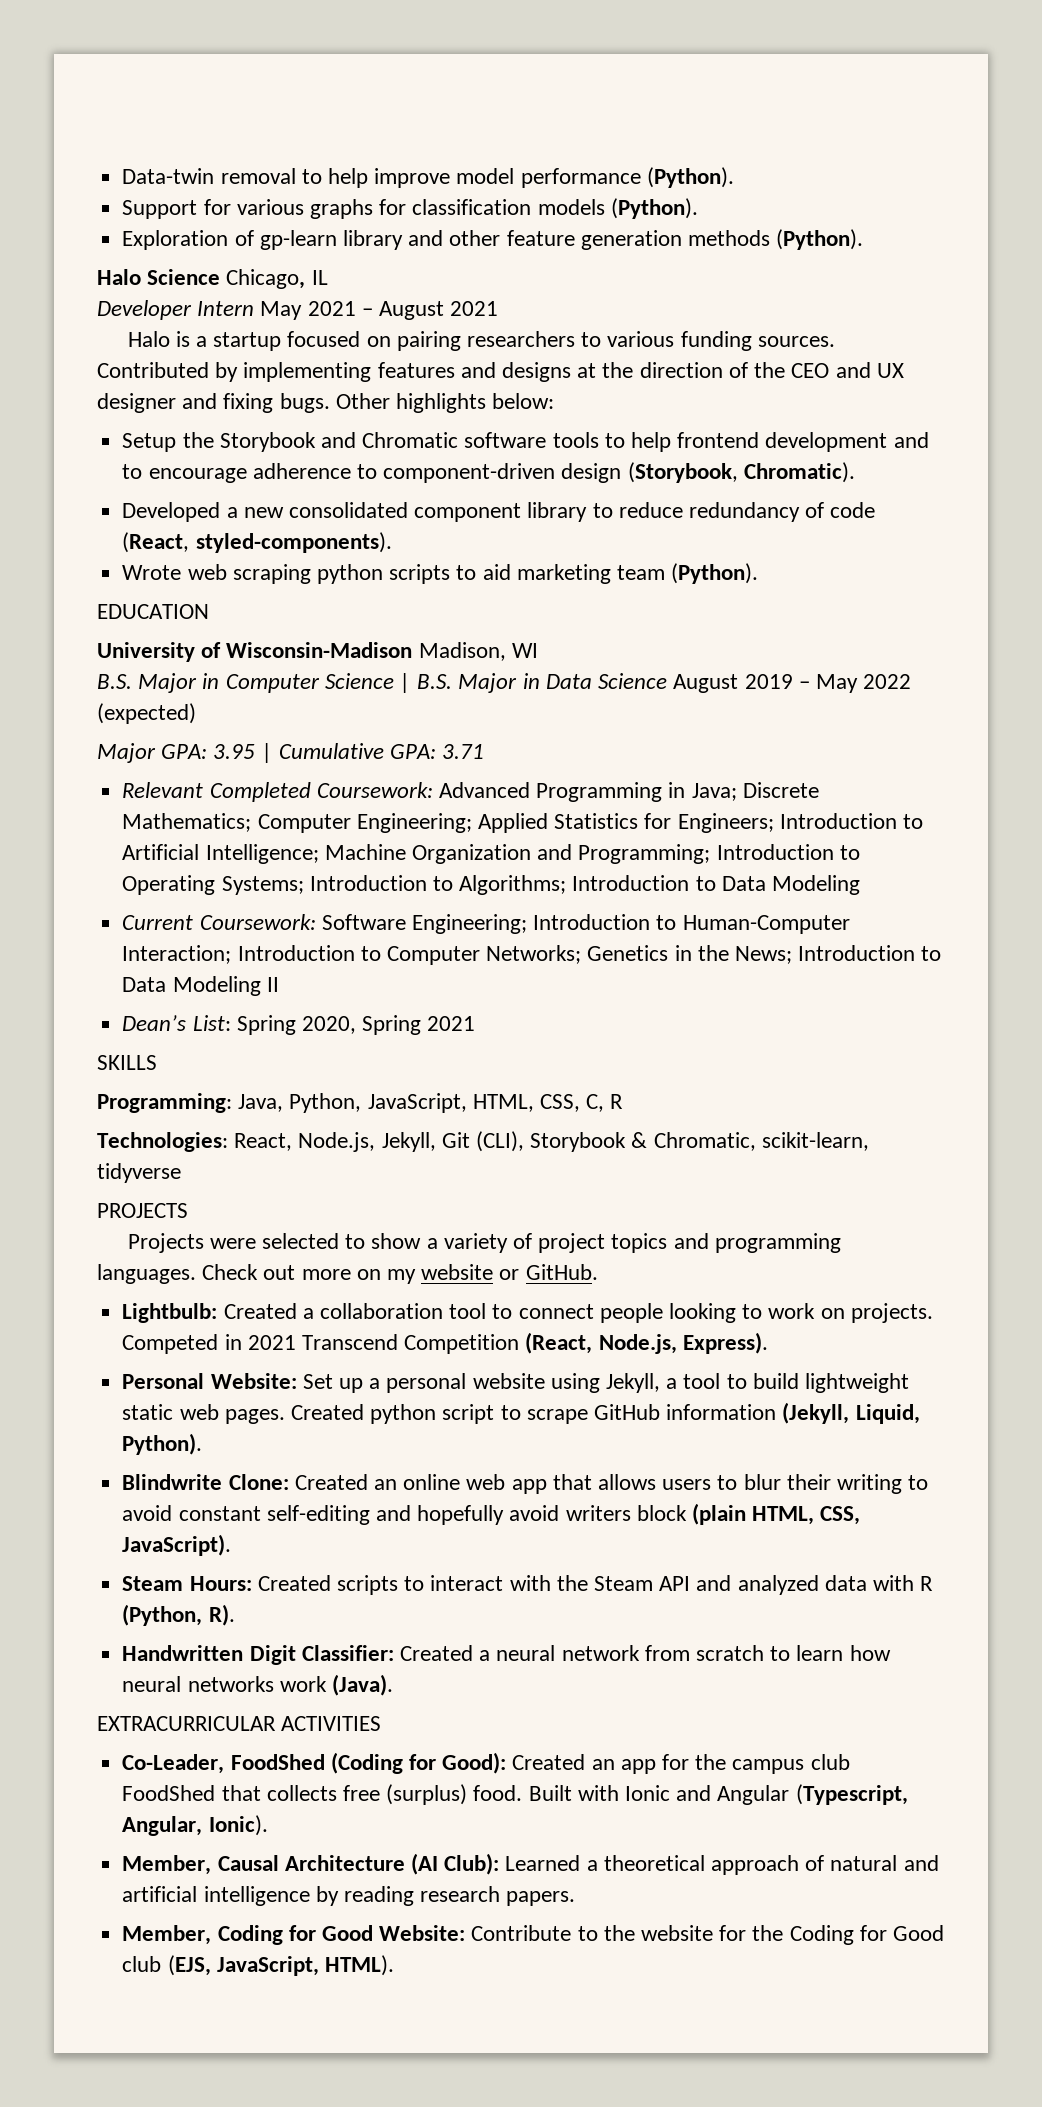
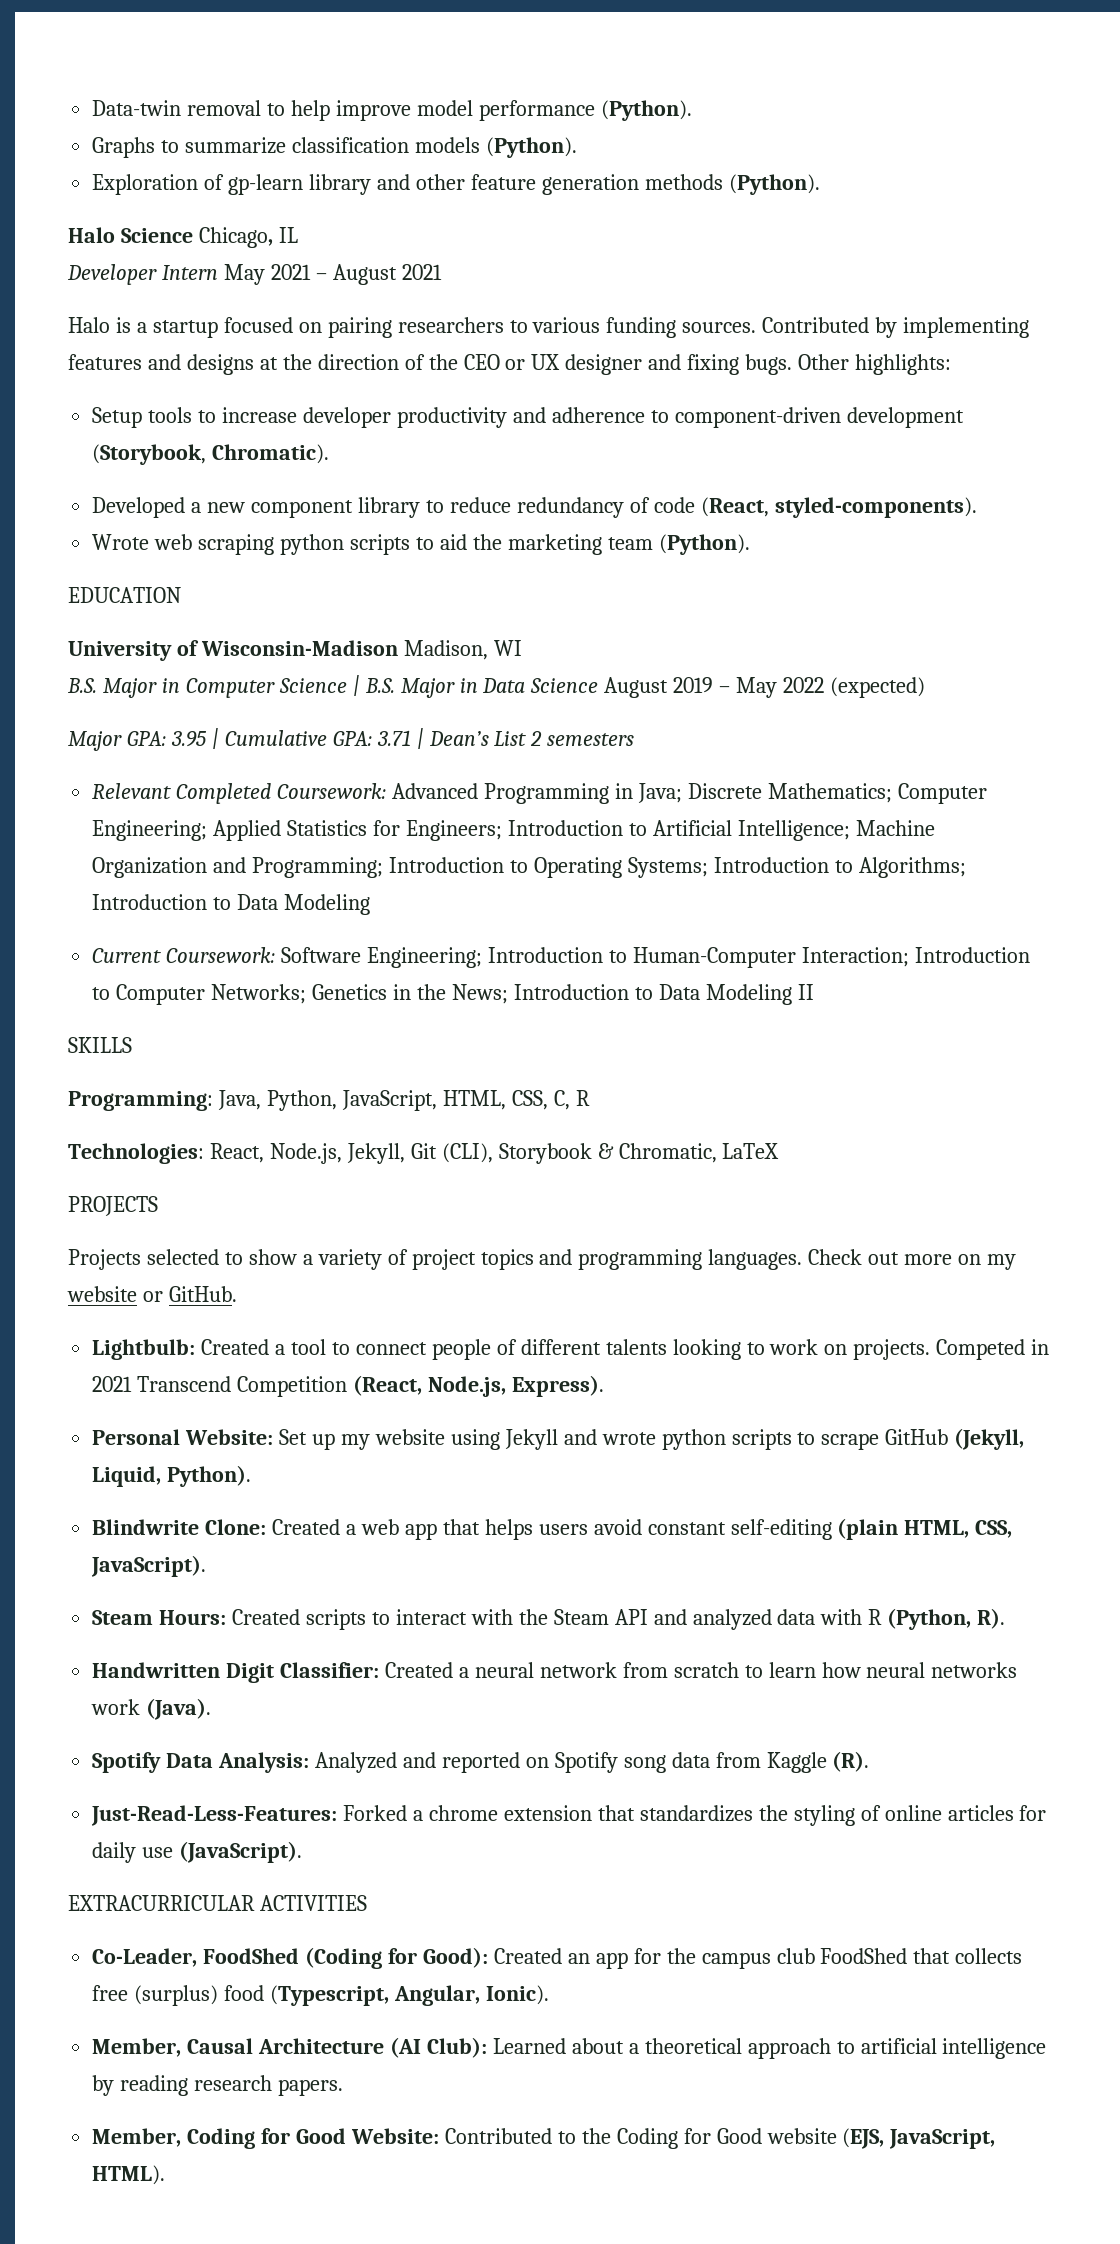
- Support for various graphs for classification models (Python).
+ Graphs to summarize classification models (Python).
- Contributed by implementing features and designs at the direction of the CEO and UX designer and fixing bugs.
+ Contributed by implementing features and designs at the direction of the CEO or UX designer and fixing bugs.
- Other highlights below:
+ Other highlights:
- Setup the Storybook and Chromatic software tools to help frontend development and to encourage adherence to component-driven design (Storybook, Chromatic).
+ Setup tools to increase developer productivity and adherence to component-driven development (Storybook, Chromatic).
- Developed a new consolidated component library to reduce redundancy of code (React, styled-components).
+ Developed a new component library to reduce redundancy of code (React, styled-components).
- Wrote web scraping python scripts to aid marketing team (Python).
+ Wrote web scraping python scripts to aid the marketing team (Python).
- Major GPA: 3.95 | Cumulative GPA: 3.71
+ Major GPA: 3.95 | Cumulative GPA: 3.71 | Dean’s List 2 semesters
- Dean’s List: Spring 2020, Spring 2021
- Technologies: React, Node.js, Jekyll, Git (CLI), Storybook & Chromatic, scikit-learn, tidyverse
+ Technologies: React, Node.js, Jekyll, Git (CLI), Storybook & Chromatic, LaTeX
- Projects were selected to show a variety of project topics and programming languages.
+ Projects selected to show a variety of project topics and programming languages.
- Lightbulb: Created a collaboration tool to connect people looking to work on projects.
+ Lightbulb: Created a tool to connect people of different talents looking to work on projects.
- Personal Website: Set up a personal website using Jekyll, a tool to build lightweight static web pages. Created python script to scrape GitHub information (Jekyll, Liquid, Python).
+ Personal Website: Set up my website using Jekyll and wrote python scripts to scrape GitHub (Jekyll, Liquid, Python).
- Blindwrite Clone: Created an online web app that allows users to blur their writing to avoid constant self-editing and hopefully avoid writers block (plain HTML, CSS, JavaScript).
+ Blindwrite Clone: Created a web app that helps users avoid constant self-editing (plain HTML, CSS, JavaScript).
+ Spotify Data Analysis: Analyzed and reported on Spotify song data from Kaggle (R).
+ Just-Read-Less-Features: Forked a chrome extension that standardizes the styling of online articles for daily use (JavaScript).
- Co-Leader, FoodShed (Coding for Good): Created an app for the campus club FoodShed that collects free (surplus) food. Built with Ionic and Angular (Typescript, Angular, Ionic).
+ Co-Leader, FoodShed (Coding for Good): Created an app for the campus club FoodShed that collects free (surplus) food (Typescript, Angular, Ionic).
- Member, Causal Architecture (AI Club): Learned a theoretical approach of natural and artificial intelligence by reading research papers.
+ Member, Causal Architecture (AI Club): Learned about a theoretical approach to artificial intelligence by reading research papers.
- Member, Coding for Good Website: Contribute to the website for the Coding for Good club (EJS, JavaScript, HTML).
+ Member, Coding for Good Website: Contributed to the Coding for Good website (EJS, JavaScript, HTML).

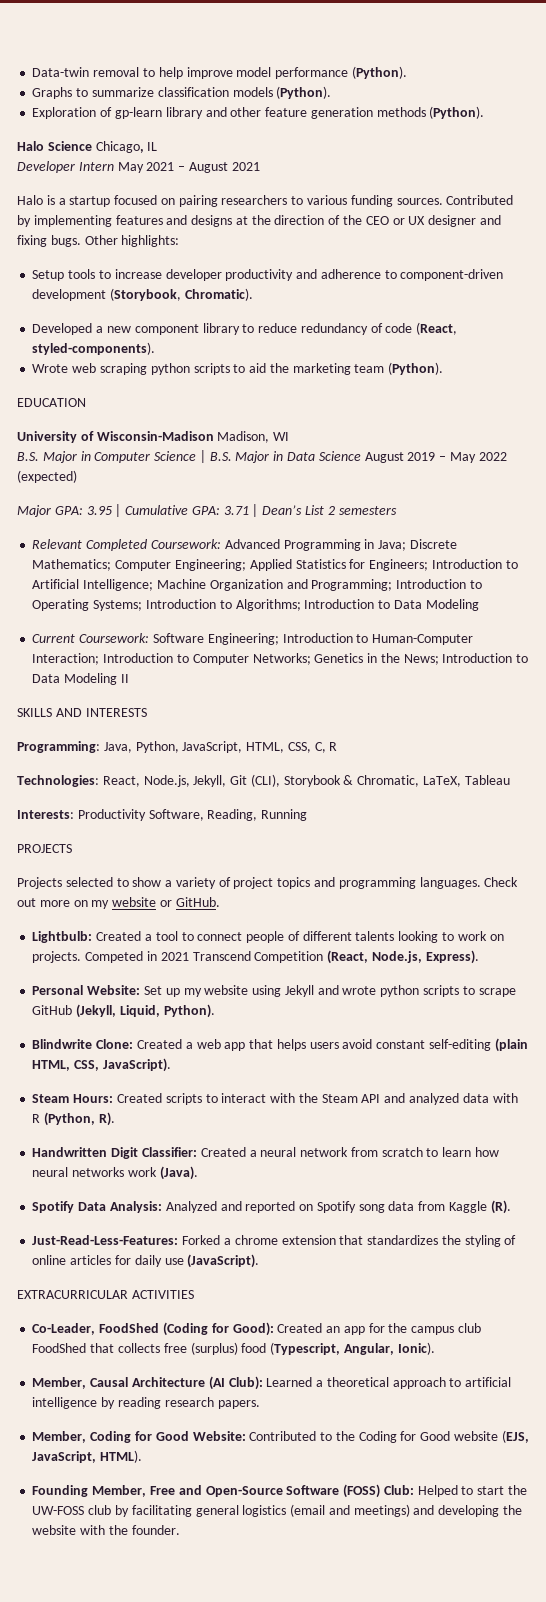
- SKILLS
+ SKILLS AND INTERESTS
- Technologies: React, Node.js, Jekyll, Git (CLI), Storybook & Chromatic, LaTeX
+ Technologies: React, Node.js, Jekyll, Git (CLI), Storybook & Chromatic, LaTeX, Tableau
+ Interests: Productivity Software, Reading, Running
- Member, Causal Architecture (AI Club): Learned about a theoretical approach to artificial intelligence by reading research papers.
+ Member, Causal Architecture (AI Club): Learned a theoretical approach to artificial intelligence by reading research papers.
+ Founding Member, Free and Open-Source Software (FOSS) Club: Helped to start the UW-FOSS club by facilitating general logistics (email and meetings) and developing the website with the founder.

